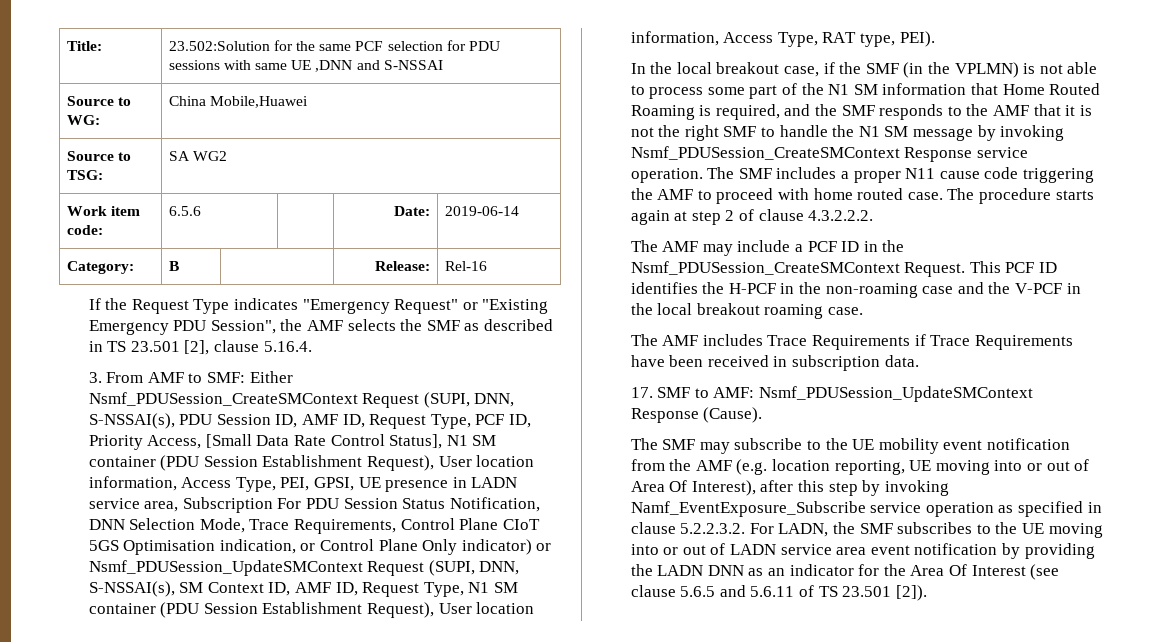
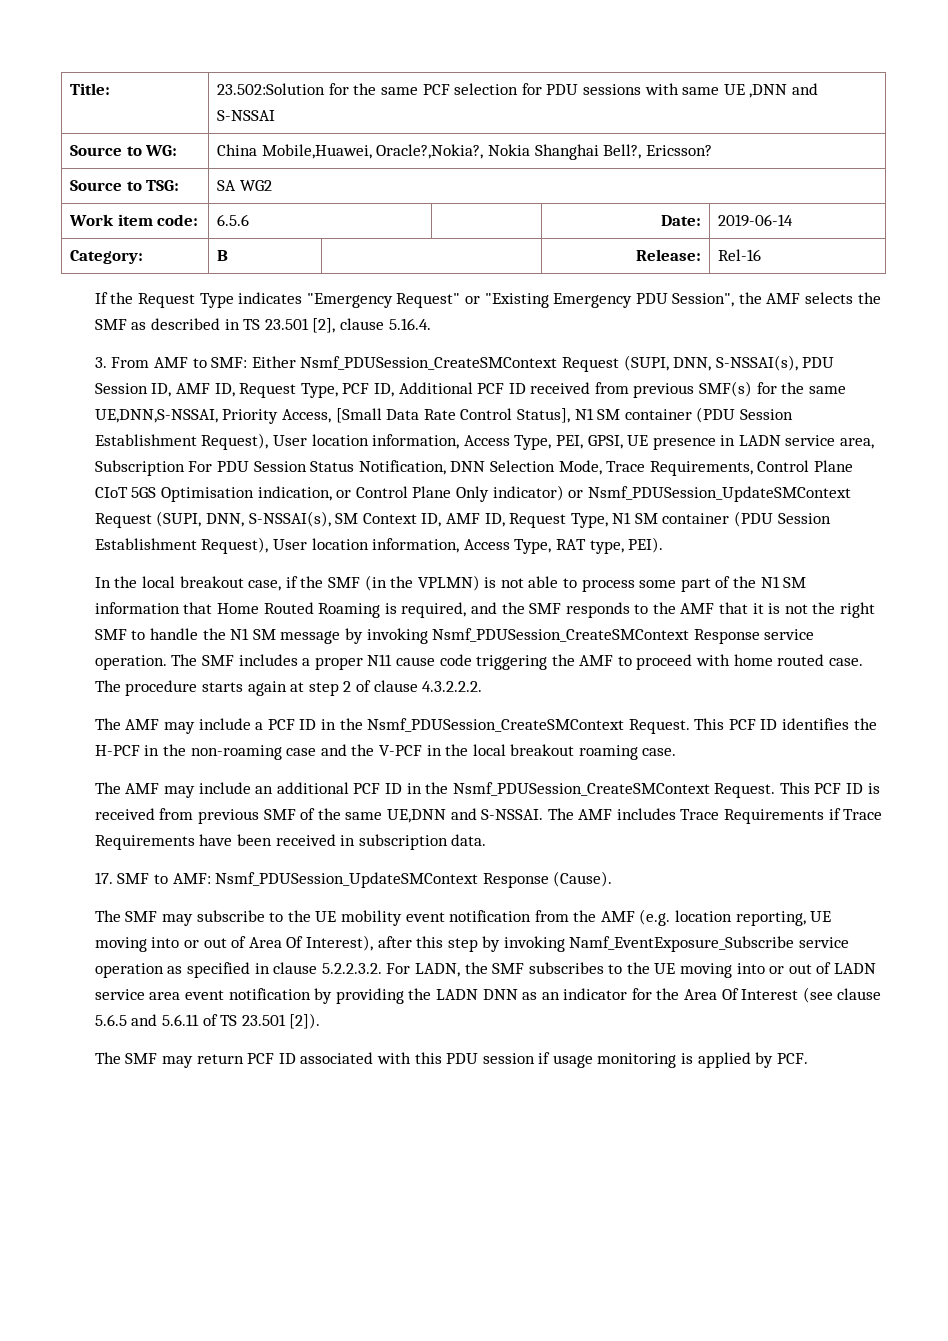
- Source to WG: | China Mobile,Huawei
+ Source to WG: | China Mobile,Huawei, Oracle?,Nokia?, Nokia Shanghai Bell?, Ericsson?
- Either Nsmf_PDUSession_CreateSMContext Request (SUPI, DNN, S-NSSAI(s), PDU Session ID, AMF ID, Request Type, PCF ID, Priority Access, [Small Data Rate Control Status], N1 SM container (PDU Session Establishment Request), User location information, Access Type, PEI, GPSI, UE presence in LADN service area, Subscription For PDU Session Status Notification, DNN Selection Mode, Trace Requirements, Control Plane CIoT 5GS Optimisation indication, or Control Plane Only indicator) or Nsmf_PDUSession_UpdateSMContext Request (SUPI, DNN, S-NSSAI(s), SM Context ID, AMF ID, Request Type, N1 SM container (PDU Session Establishment Request), User location information, Access Type, RAT type, PEI).
+ Either Nsmf_PDUSession_CreateSMContext Request (SUPI, DNN, S-NSSAI(s), PDU Session ID, AMF ID, Request Type, PCF ID, Additional PCF ID received from previous SMF(s) for the same UE,DNN,S-NSSAI, Priority Access, [Small Data Rate Control Status], N1 SM container (PDU Session Establishment Request), User location information, Access Type, PEI, GPSI, UE presence in LADN service area, Subscription For PDU Session Status Notification, DNN Selection Mode, Trace Requirements, Control Plane CIoT 5GS Optimisation indication, or Control Plane Only indicator) or Nsmf_PDUSession_UpdateSMContext Request (SUPI, DNN, S-NSSAI(s), SM Context ID, AMF ID, Request Type, N1 SM container (PDU Session Establishment Request), User location information, Access Type, RAT type, PEI).
- The AMF includes Trace Requirements if Trace Requirements have been received in subscription data.
+ The AMF may include an additional PCF ID in the Nsmf_PDUSession_CreateSMContext Request. This PCF ID is received from previous SMF of the same UE,DNN and S-NSSAI. The AMF includes Trace Requirements if Trace Requirements have been received in subscription data.
+ The SMF may return PCF ID associated with this PDU session if usage monitoring is applied by PCF.

